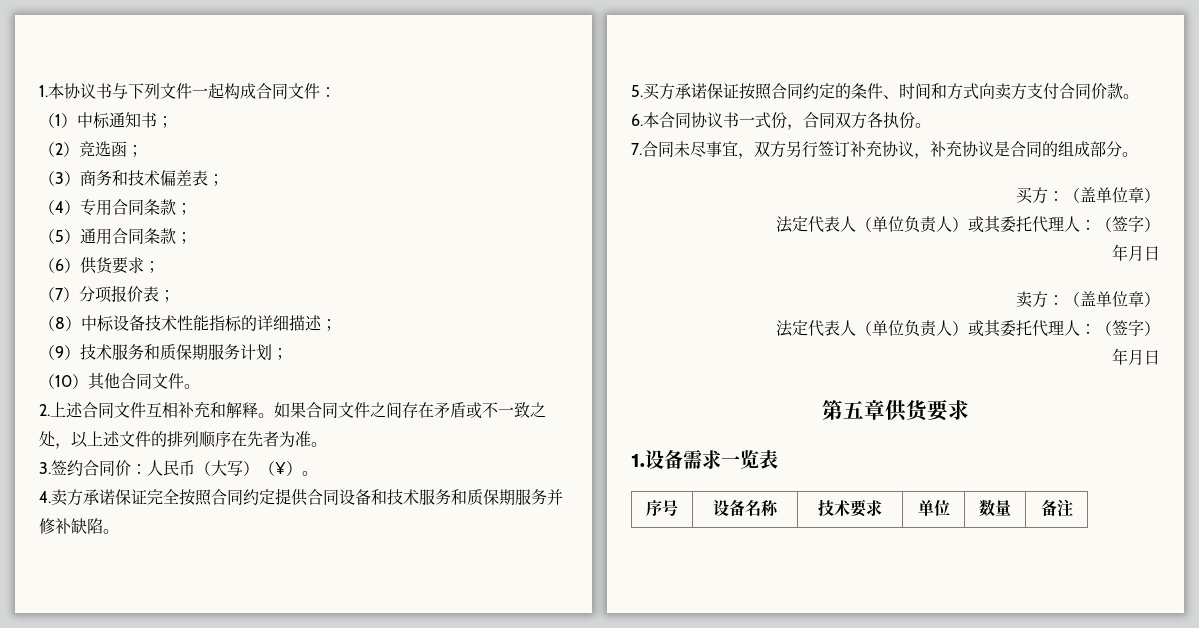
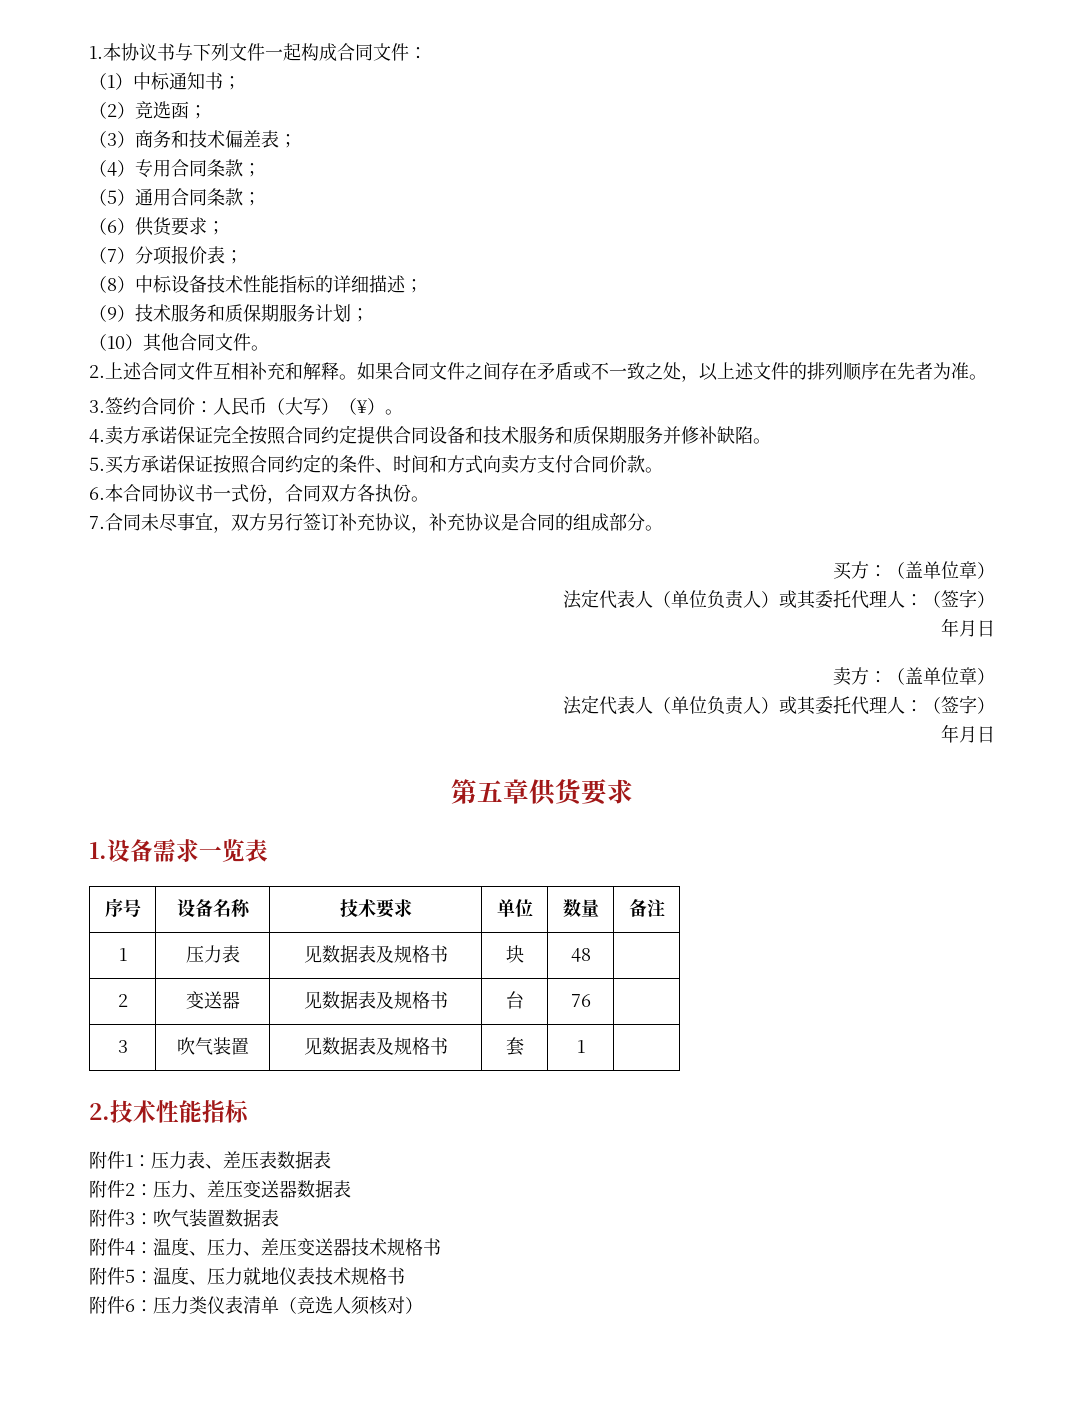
+ 1 | 压力表 | 见数据表及规格书 | 块 | 48 |
+ 2 | 变送器 | 见数据表及规格书 | 台 | 76 |
+ 3 | 吹气装置 | 见数据表及规格书 | 套 | 1 |
+ 2.技术性能指标
+ 附件1：压力表、差压表数据表
+ 附件2：压力、差压变送器数据表
+ 附件3：吹气装置数据表
+ 附件4：温度、压力、差压变送器技术规格书
+ 附件5：温度、压力就地仪表技术规格书
+ 附件6：压力类仪表清单（竞选人须核对）

